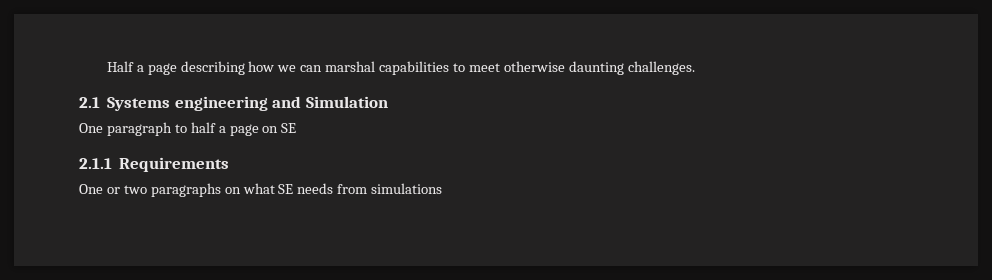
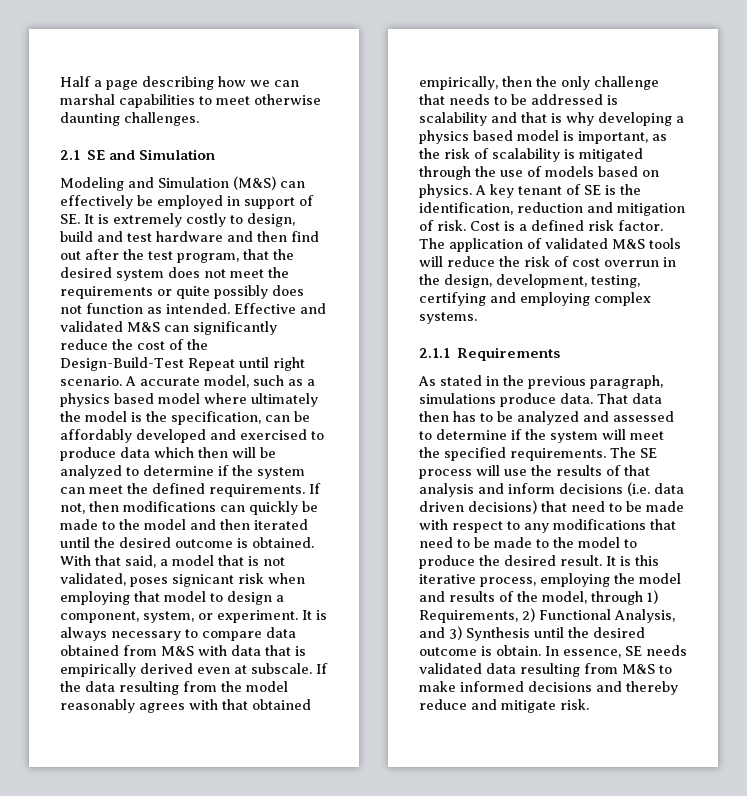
- 2.1 Systems engineering and Simulation
+ 2.1 SE and Simulation
- One paragraph to half a page on SE
+ Modeling and Simulation (M&S) can effectively be employed in support of SE. It is extremely costly to design, build and test hardware and then find out after the test program, that the desired system does not meet the requirements or quite possibly does not function as intended. Effective and validated M&S can significantly reduce the cost of the Design-Build-Test Repeat until right scenario. A accurate model, such as a physics based model where ultimately the model is the specification, can be affordably developed and exercised to produce data which then will be analyzed to determine if the system can meet the defined requirements. If not, then modifications can quickly be made to the model and then iterated until the desired outcome is obtained. With that said, a model that is not validated, poses signicant risk when employing that model to design a component, system, or experiment. It is always necessary to compare data obtained from M&S with data that is empirically derived even at subscale. If the data resulting from the model reasonably agrees with that obtained empirically, then the only challenge that needs to be addressed is scalability and that is why developing a physics based model is important, as the risk of scalability is mitigated through the use of models based on physics. A key tenant of SE is the identification, reduction and mitigation of risk. Cost is a defined risk factor. The application of validated M&S tools will reduce the risk of cost overrun in the design, development, testing, certifying and employing complex systems.
  2.1.1 Requirements
- One or two paragraphs on what SE needs from simulations
+ As stated in the previous paragraph, simulations produce data. That data then has to be analyzed and assessed to determine if the system will meet the specified requirements. The SE process will use the results of that analysis and inform decisions (i.e. data driven decisions) that need to be made with respect to any modifications that need to be made to the model to produce the desired result. It is this iterative process, employing the model and results of the model, through 1) Requirements, 2) Functional Analysis, and 3) Synthesis until the desired outcome is obtain. In essence, SE needs validated data resulting from M&S to make informed decisions and thereby reduce and mitigate risk.

